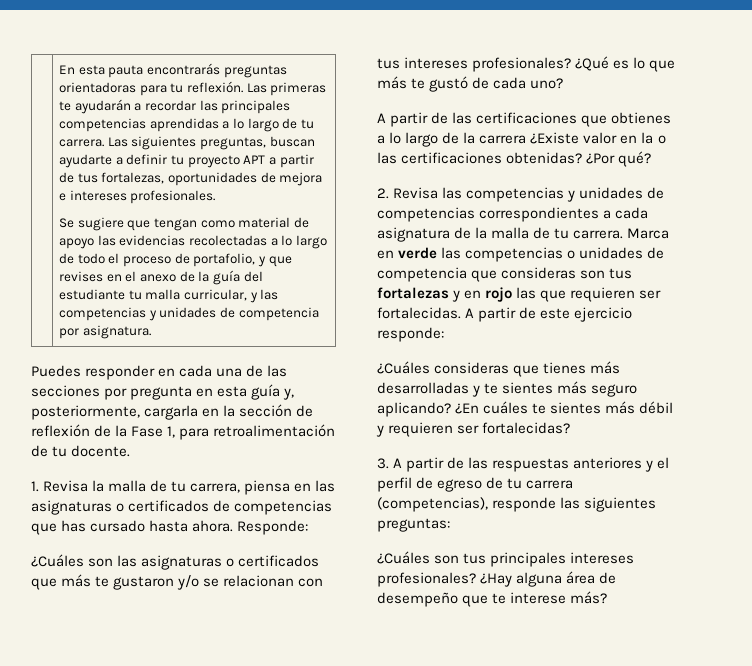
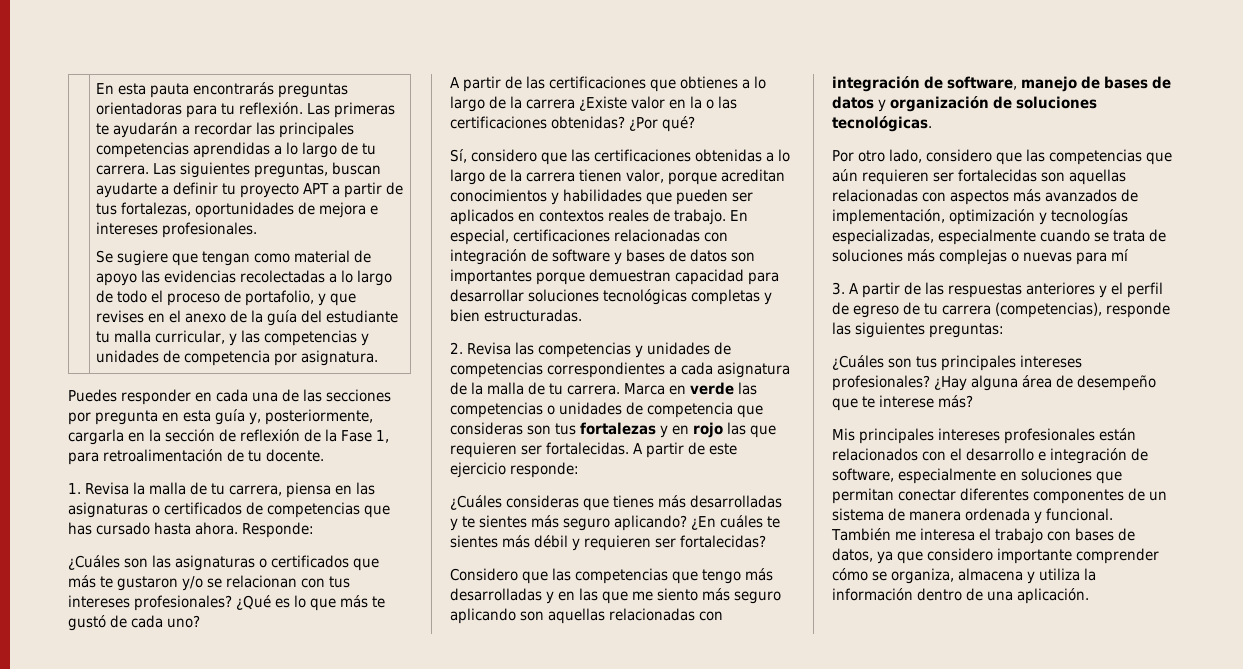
+ Sí, considero que las certificaciones obtenidas a lo largo de la carrera tienen valor, porque acreditan conocimientos y habilidades que pueden ser aplicados en contextos reales de trabajo. En especial, certificaciones relacionadas con integración de software y bases de datos son importantes porque demuestran capacidad para desarrollar soluciones tecnológicas completas y bien estructuradas.
+ Considero que las competencias que tengo más desarrolladas y en las que me siento más seguro aplicando son aquellas relacionadas con integración de software, manejo de bases de datos y organización de soluciones tecnológicas.
+ Por otro lado, considero que las competencias que aún requieren ser fortalecidas son aquellas relacionadas con aspectos más avanzados de implementación, optimización y tecnologías especializadas, especialmente cuando se trata de soluciones más complejas o nuevas para mí
+ Mis principales intereses profesionales están relacionados con el desarrollo e integración de software, especialmente en soluciones que permitan conectar diferentes componentes de un sistema de manera ordenada y funcional. También me interesa el trabajo con bases de datos, ya que considero importante comprender cómo se organiza, almacena y utiliza la información dentro de una aplicación.

